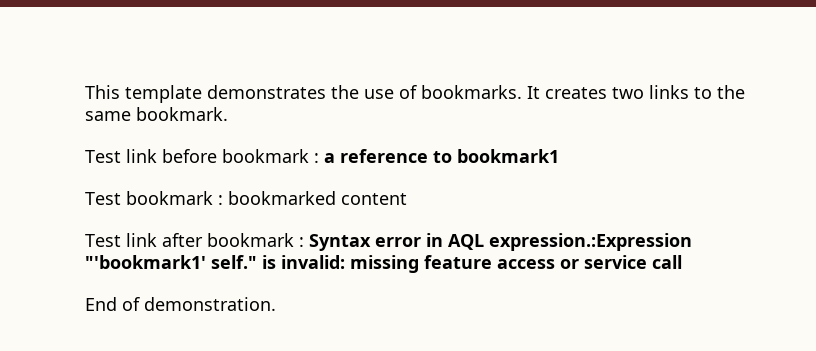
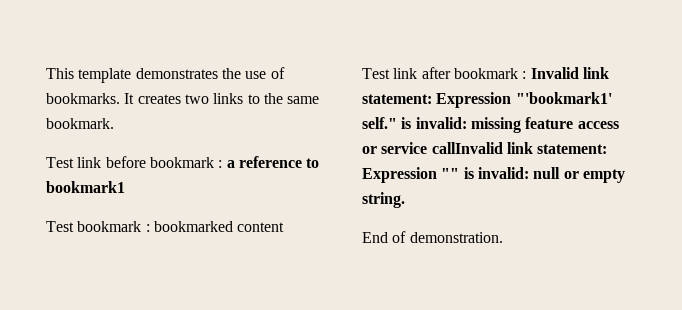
- Test link after bookmark : Syntax error in AQL expression.:Expression "'bookmark1' self." is invalid: missing feature access or service call
+ Test link after bookmark : Invalid link statement: Expression "'bookmark1' self." is invalid: missing feature access or service callInvalid link statement: Expression "" is invalid: null or empty string.

